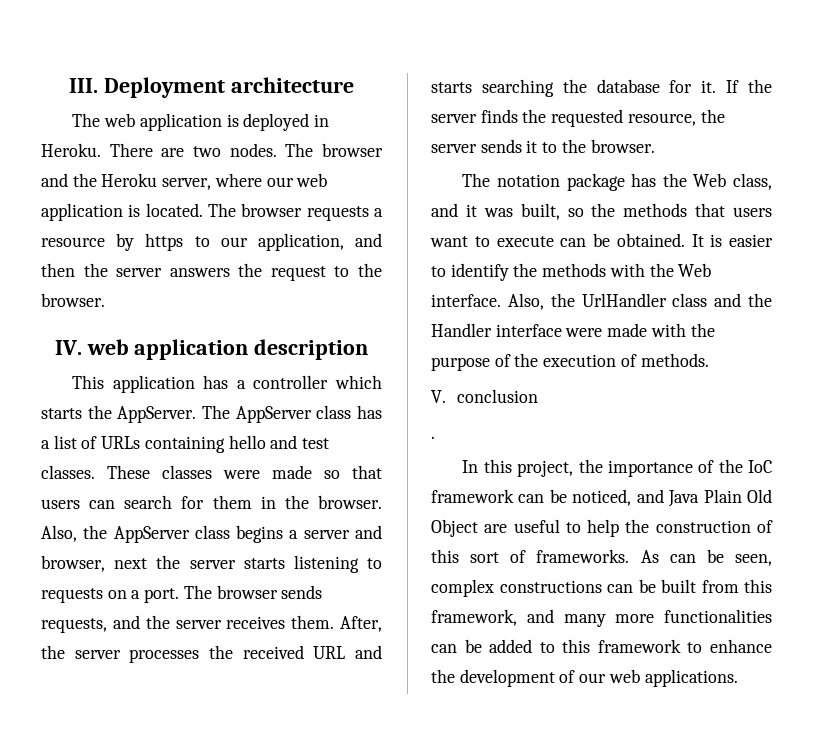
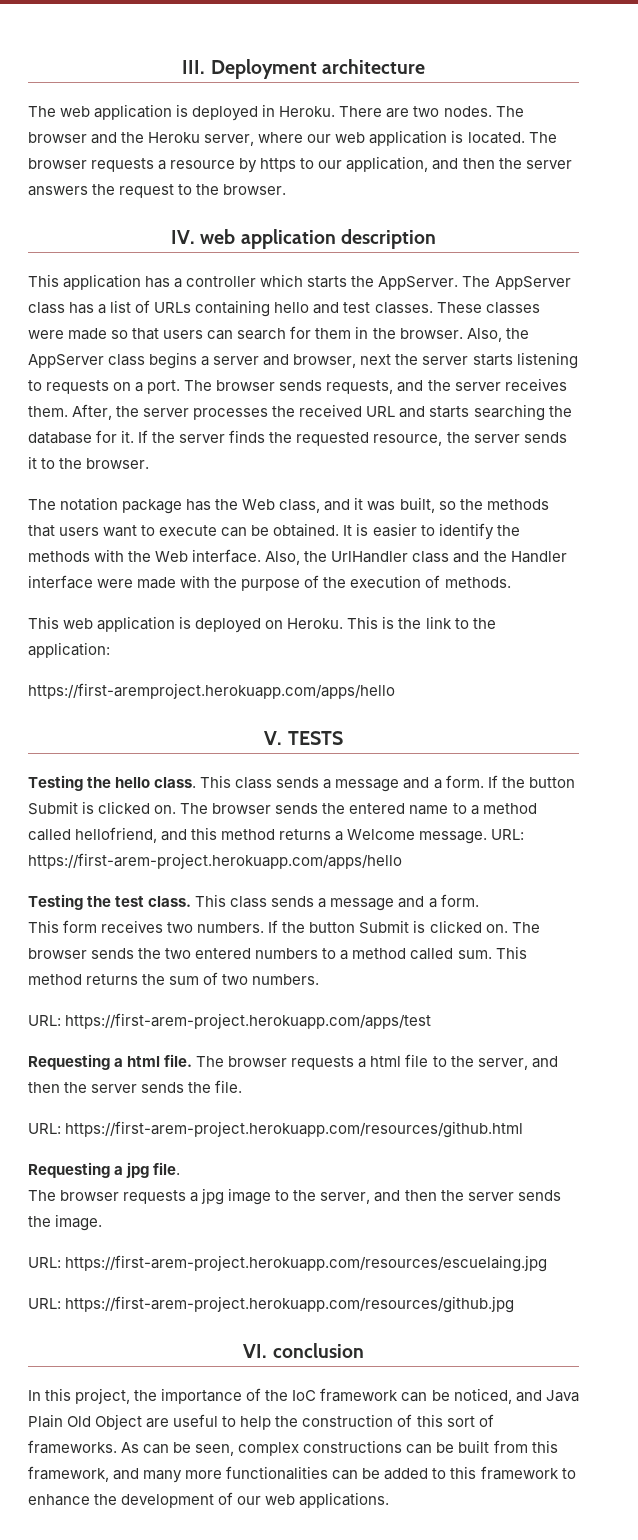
- V. conclusion
+ This web application is deployed on Heroku. This is the link to the application:
+ https://first-aremproject.herokuapp.com/apps/hello
+ V. TESTS
+ Testing the hello class. This class sends a message and a form. If the button Submit is clicked on. The browser sends the entered name to a method called hellofriend, and this method returns a Welcome message. URL: https://first-arem-project.herokuapp.com/apps/hello
+ Testing the test class. This class sends a message and a form.
+ This form receives two numbers. If the button Submit is clicked on. The browser sends the two entered numbers to a method called sum. This method returns the sum of two numbers.
+ URL: https://first-arem-project.herokuapp.com/apps/test
+ Requesting a html file. The browser requests a html file to the server, and then the server sends the file.
+ URL: https://first-arem-project.herokuapp.com/resources/github.html
+ Requesting a jpg file.
+ The browser requests a jpg image to the server, and then the server sends the image.
+ URL: https://first-arem-project.herokuapp.com/resources/escuelaing.jpg
+ URL: https://first-arem-project.herokuapp.com/resources/github.jpg
+ VI. conclusion
- .

